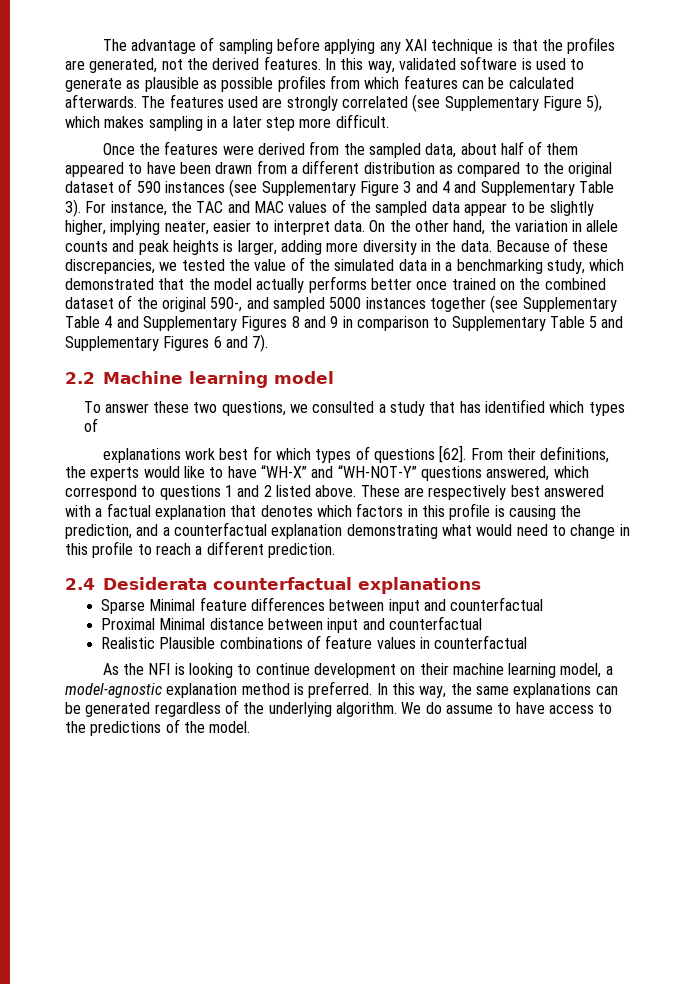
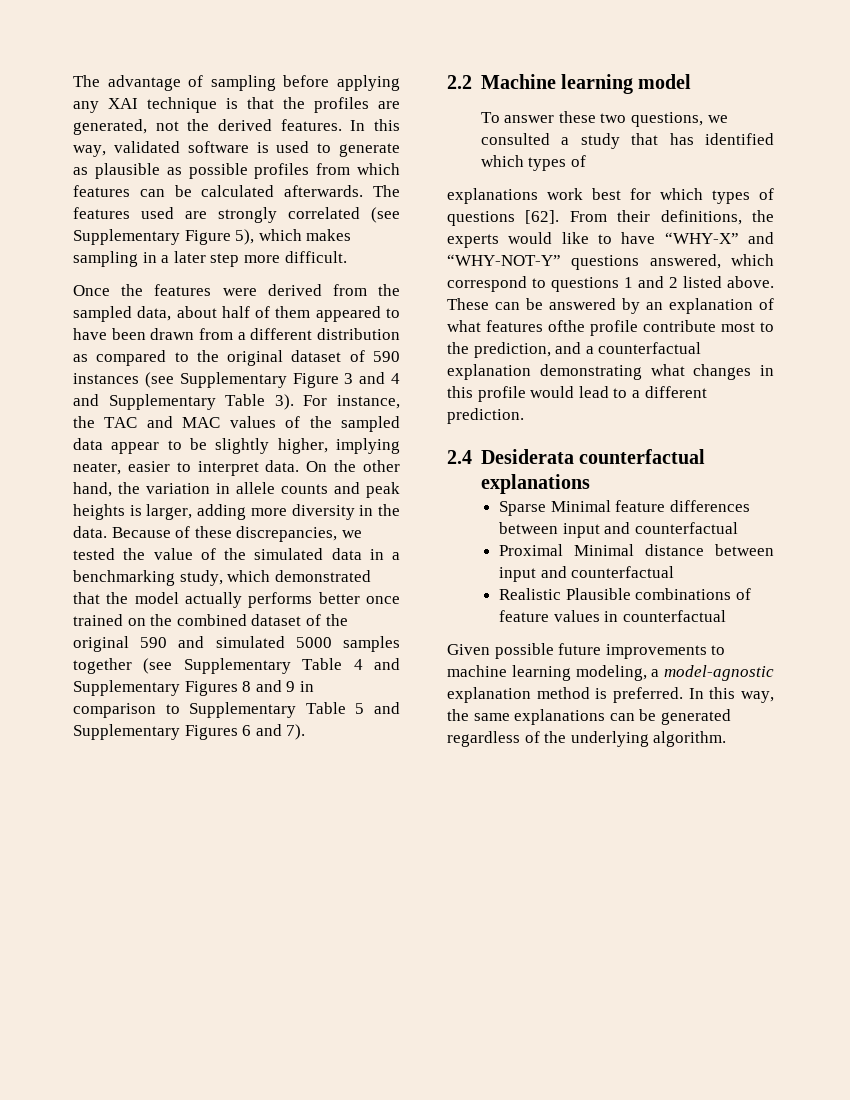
- Because of these discrepancies, we tested the value of the simulated data in a benchmarking study, which demonstrated that the model actually performs better once trained on the combined dataset of the original 590-, and sampled 5000 instances together (see Supplementary Table 4 and Supplementary Figures 8 and 9 in comparison to Supplementary Table 5 and Supplementary Figures 6 and 7).
+ Because of these discrepancies, we tested the value of the simulated data in a benchmarking study, which demonstrated that the model actually performs better once trained on the combined dataset of the original 590 and simulated 5000 samples together (see Supplementary Table 4 and Supplementary Figures 8 and 9 in comparison to Supplementary Table 5 and Supplementary Figures 6 and 7).
- From their definitions, the experts would like to have “WH-X” and “WH-NOT-Y” questions answered, which correspond to questions 1 and 2 listed above.
+ From their definitions, the experts would like to have “WHY-X” and “WHY-NOT-Y” questions answered, which correspond to questions 1 and 2 listed above.
- These are respectively best answered with a factual explanation that denotes which factors in this profile is causing the prediction, and a counterfactual explanation demonstrating what would need to change in this profile to reach a different prediction.
+ These can be answered by an explanation of what features ofthe profile contribute most to the prediction, and a counterfactual explanation demonstrating what changes in this profile would lead to a different prediction.
- As the NFI is looking to continue development on their machine learning model, a model-agnostic explanation method is preferred.
+ Given possible future improvements to machine learning modeling, a model-agnostic explanation method is preferred.
- We do assume to have access to the predictions of the model.

